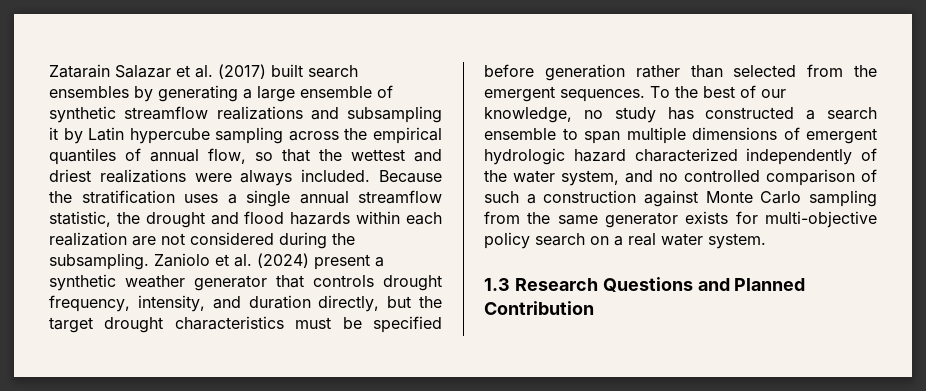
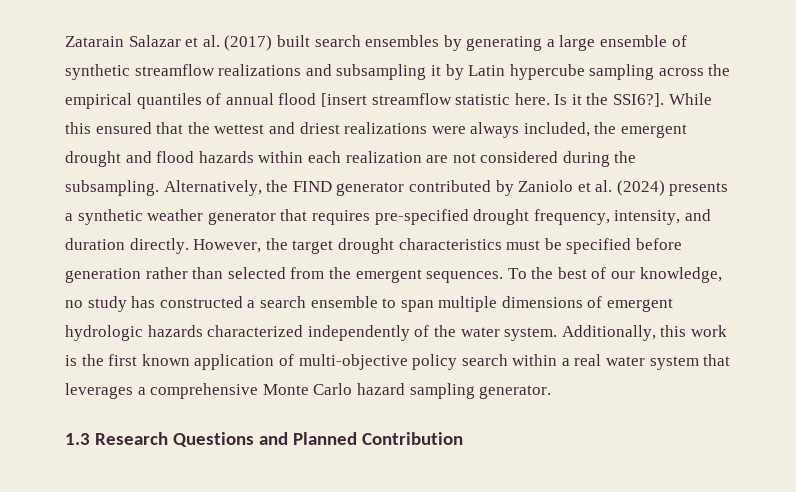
- Zatarain Salazar et al. (2017) built search ensembles by generating a large ensemble of synthetic streamflow realizations and subsampling it by Latin hypercube sampling across the empirical quantiles of annual flow, so that the wettest and driest realizations were always included. Because the stratification uses a single annual streamflow statistic, the drought and flood hazards within each realization are not considered during the subsampling.
+ Zatarain Salazar et al. (2017) built search ensembles by generating a large ensemble of synthetic streamflow realizations and subsampling it by Latin hypercube sampling across the empirical quantiles of annual flood [insert streamflow statistic here. Is it the SSI6?]. While this ensured that the wettest and driest realizations were always included, the emergent drought and flood hazards within each realization are not considered during the subsampling.
- Zaniolo et al. (2024) present a synthetic weather generator that controls drought frequency, intensity, and duration directly, but the target drought characteristics must be specified before generation rather than selected from the emergent sequences.
+ Alternatively, the FIND generator contributed by Zaniolo et al. (2024) presents a synthetic weather generator that requires pre-specified drought frequency, intensity, and duration directly. However, the target drought characteristics must be specified before generation rather than selected from the emergent sequences.
- To the best of our knowledge, no study has constructed a search ensemble to span multiple dimensions of emergent hydrologic hazard characterized independently of the water system, and no controlled comparison of such a construction against Monte Carlo sampling from the same generator exists for multi-objective policy search on a real water system.
+ To the best of our knowledge, no study has constructed a search ensemble to span multiple dimensions of emergent hydrologic hazards characterized independently of the water system. Additionally, this work is the first known application of multi-objective policy search within a real water system that leverages a comprehensive Monte Carlo hazard sampling generator.

